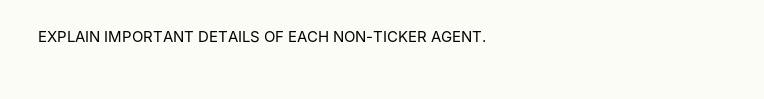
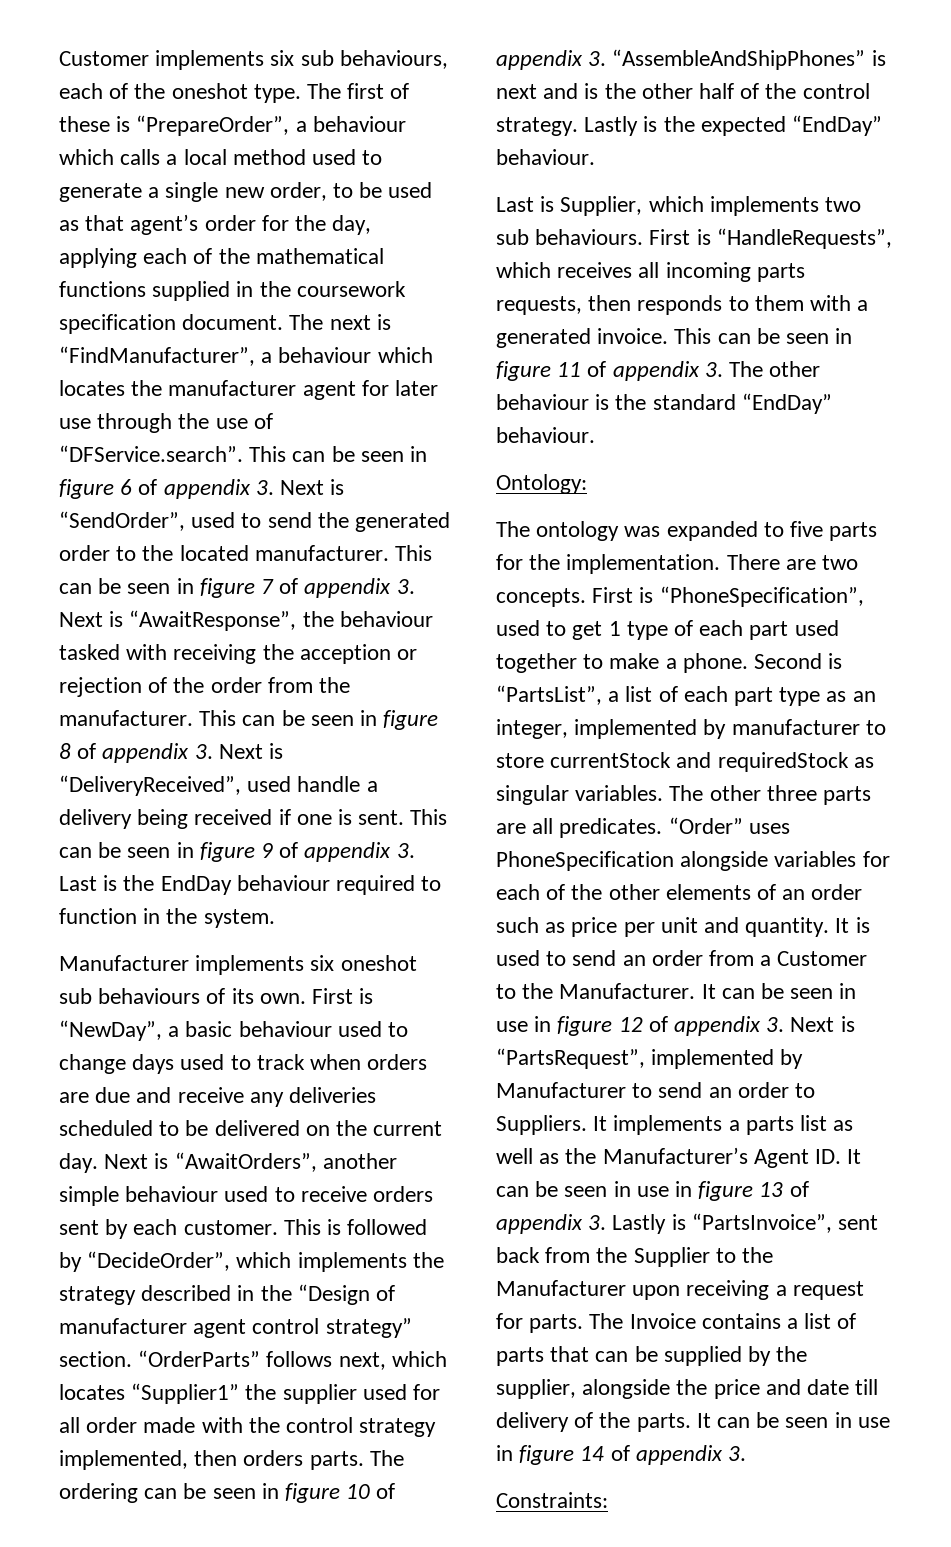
- EXPLAIN IMPORTANT DETAILS OF EACH NON-TICKER AGENT.
+ Customer implements six sub behaviours, each of the oneshot type. The first of these is “PrepareOrder”, a behaviour which calls a local method used to generate a single new order, to be used as that agent’s order for the day, applying each of the mathematical functions supplied in the coursework specification document. The next is “FindManufacturer”, a behaviour which locates the manufacturer agent for later use through the use of “DFService.search”. This can be seen in figure 6 of appendix 3. Next is “SendOrder”, used to send the generated order to the located manufacturer. This can be seen in figure 7 of appendix 3. Next is “AwaitResponse”, the behaviour tasked with receiving the acception or rejection of the order from the manufacturer. This can be seen in figure 8 of appendix 3. Next is “DeliveryReceived”, used handle a delivery being received if one is sent. This can be seen in figure 9 of appendix 3. Last is the EndDay behaviour required to function in the system.
+ Manufacturer implements six oneshot sub behaviours of its own. First is “NewDay”, a basic behaviour used to change days used to track when orders are due and receive any deliveries scheduled to be delivered on the current day. Next is “AwaitOrders”, another simple behaviour used to receive orders sent by each customer. This is followed by “DecideOrder”, which implements the strategy described in the “Design of manufacturer agent control strategy” section. “OrderParts” follows next, which locates “Supplier1” the supplier used for all order made with the control strategy implemented, then orders parts. The ordering can be seen in figure 10 of appendix 3. “AssembleAndShipPhones” is next and is the other half of the control strategy. Lastly is the expected “EndDay” behaviour.
+ Last is Supplier, which implements two sub behaviours. First is “HandleRequests”, which receives all incoming parts requests, then responds to them with a generated invoice. This can be seen in figure 11 of appendix 3. The other behaviour is the standard “EndDay” behaviour.
+ Ontology:
+ The ontology was expanded to five parts for the implementation. There are two concepts. First is “PhoneSpecification”, used to get 1 type of each part used together to make a phone. Second is “PartsList”, a list of each part type as an integer, implemented by manufacturer to store currentStock and requiredStock as singular variables. The other three parts are all predicates. “Order” uses PhoneSpecification alongside variables for each of the other elements of an order such as price per unit and quantity. It is used to send an order from a Customer to the Manufacturer. It can be seen in use in figure 12 of appendix 3. Next is “PartsRequest”, implemented by Manufacturer to send an order to Suppliers. It implements a parts list as well as the Manufacturer’s Agent ID. It can be seen in use in figure 13 of appendix 3. Lastly is “PartsInvoice”, sent back from the Supplier to the Manufacturer upon receiving a request for parts. The Invoice contains a list of parts that can be supplied by the supplier, alongside the price and date till delivery of the parts. It can be seen in use in figure 14 of appendix 3.
+ Constraints:

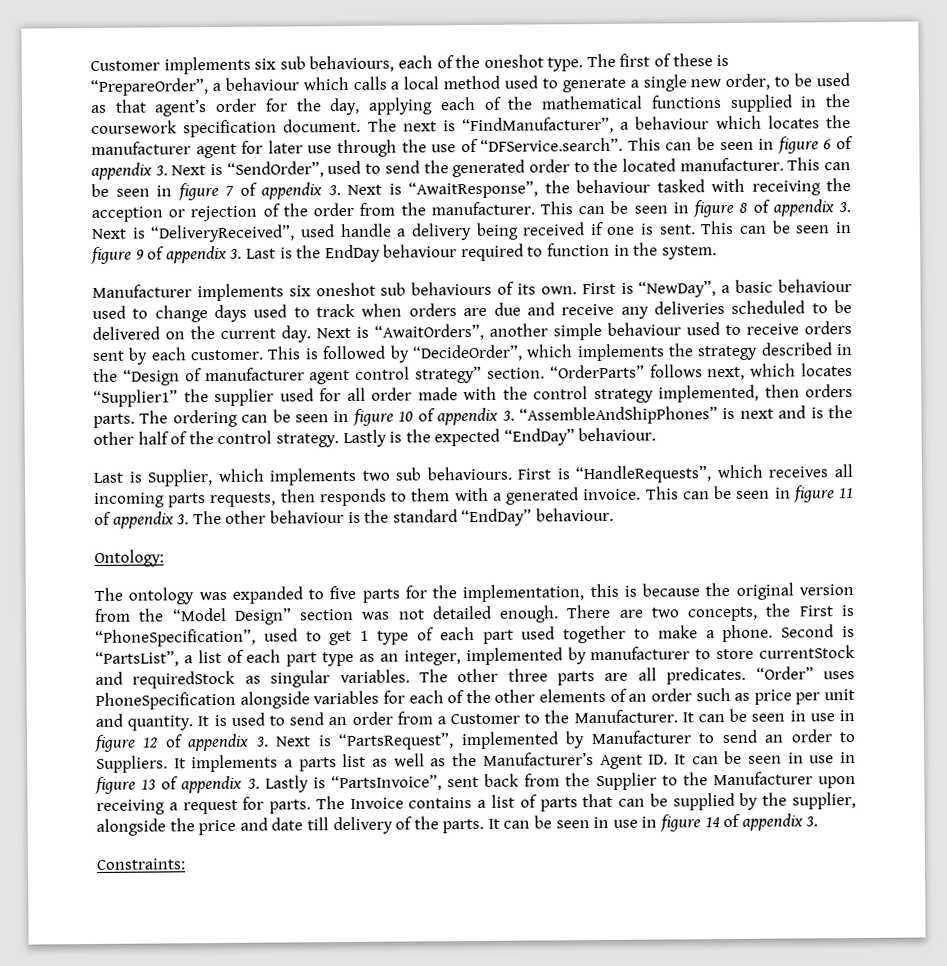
- The ontology was expanded to five parts for the implementation.
+ The ontology was expanded to five parts for the implementation, this is because the original version from the “Model Design” section was not detailed enough.
- There are two concepts. First is “PhoneSpecification”, used to get 1 type of each part used together to make a phone.
+ There are two concepts, the First is “PhoneSpecification”, used to get 1 type of each part used together to make a phone.

